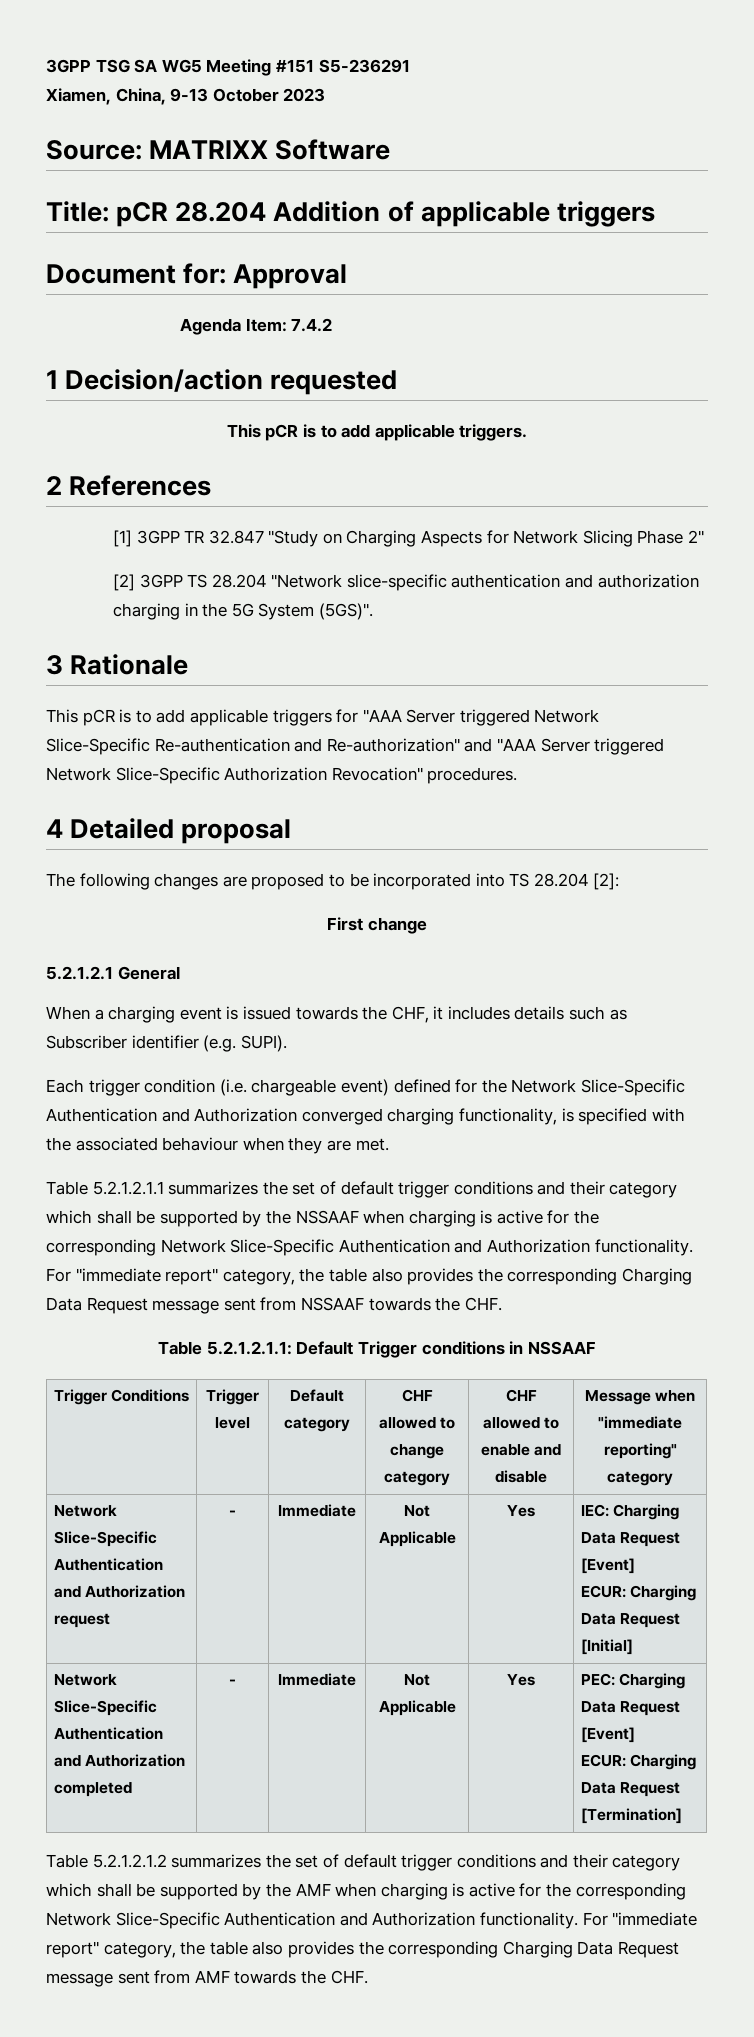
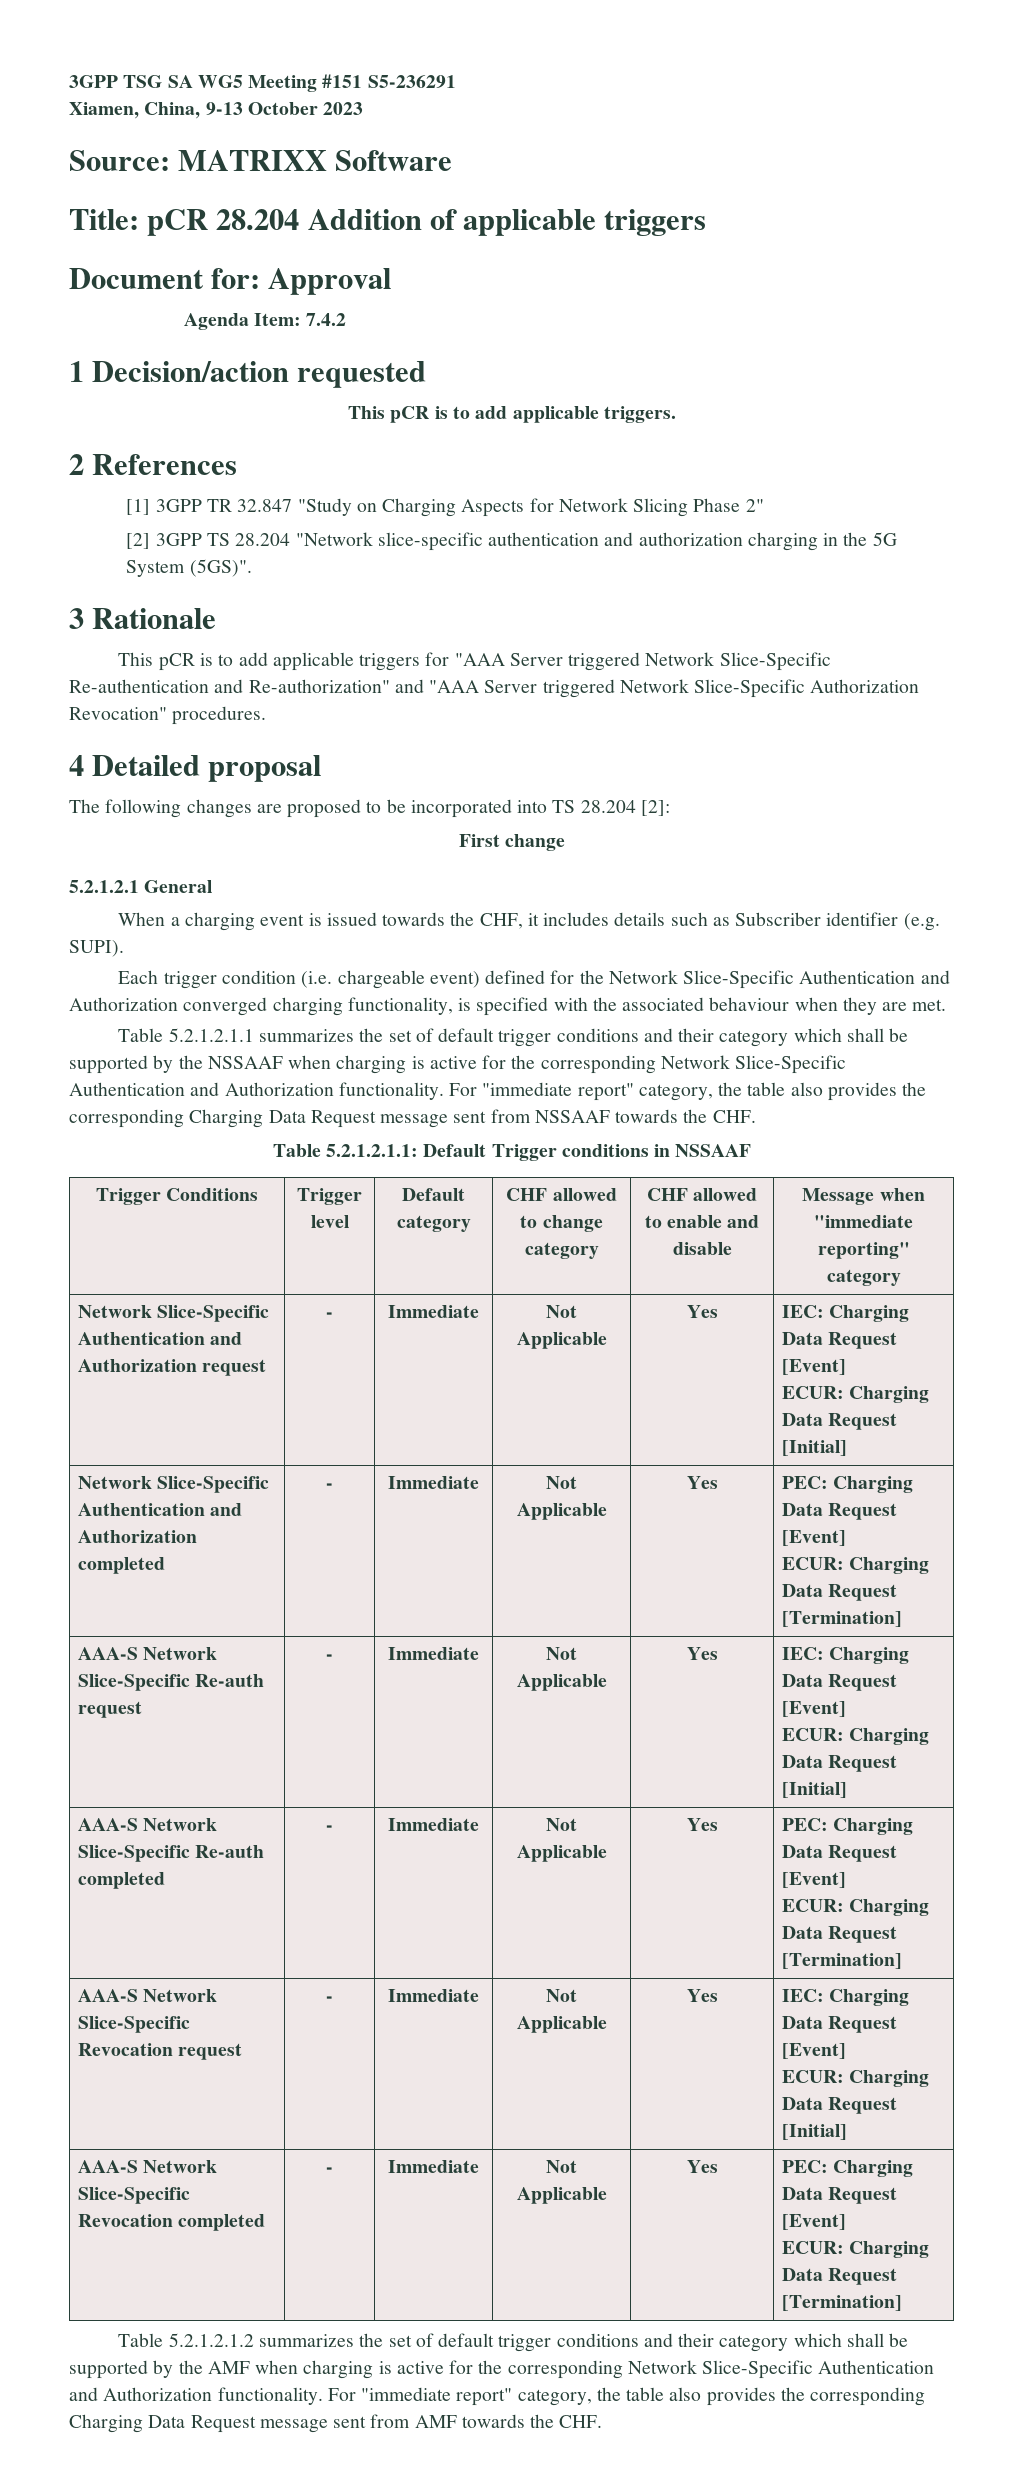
+ AAA-S Network Slice-Specific Re-auth request | - | Immediate | Not Applicable | Yes | IEC: Charging Data Request [Event]
+ ECUR: Charging Data Request [Initial]
+ AAA-S Network Slice-Specific Re-auth completed | - | Immediate | Not Applicable | Yes | PEC: Charging Data Request [Event]
+ ECUR: Charging Data Request [Termination]
+ AAA-S Network Slice-Specific Revocation request | - | Immediate | Not Applicable | Yes | IEC: Charging Data Request [Event]
+ ECUR: Charging Data Request [Initial]
+ AAA-S Network Slice-Specific Revocation completed | - | Immediate | Not Applicable | Yes | PEC: Charging Data Request [Event]
+ ECUR: Charging Data Request [Termination]

